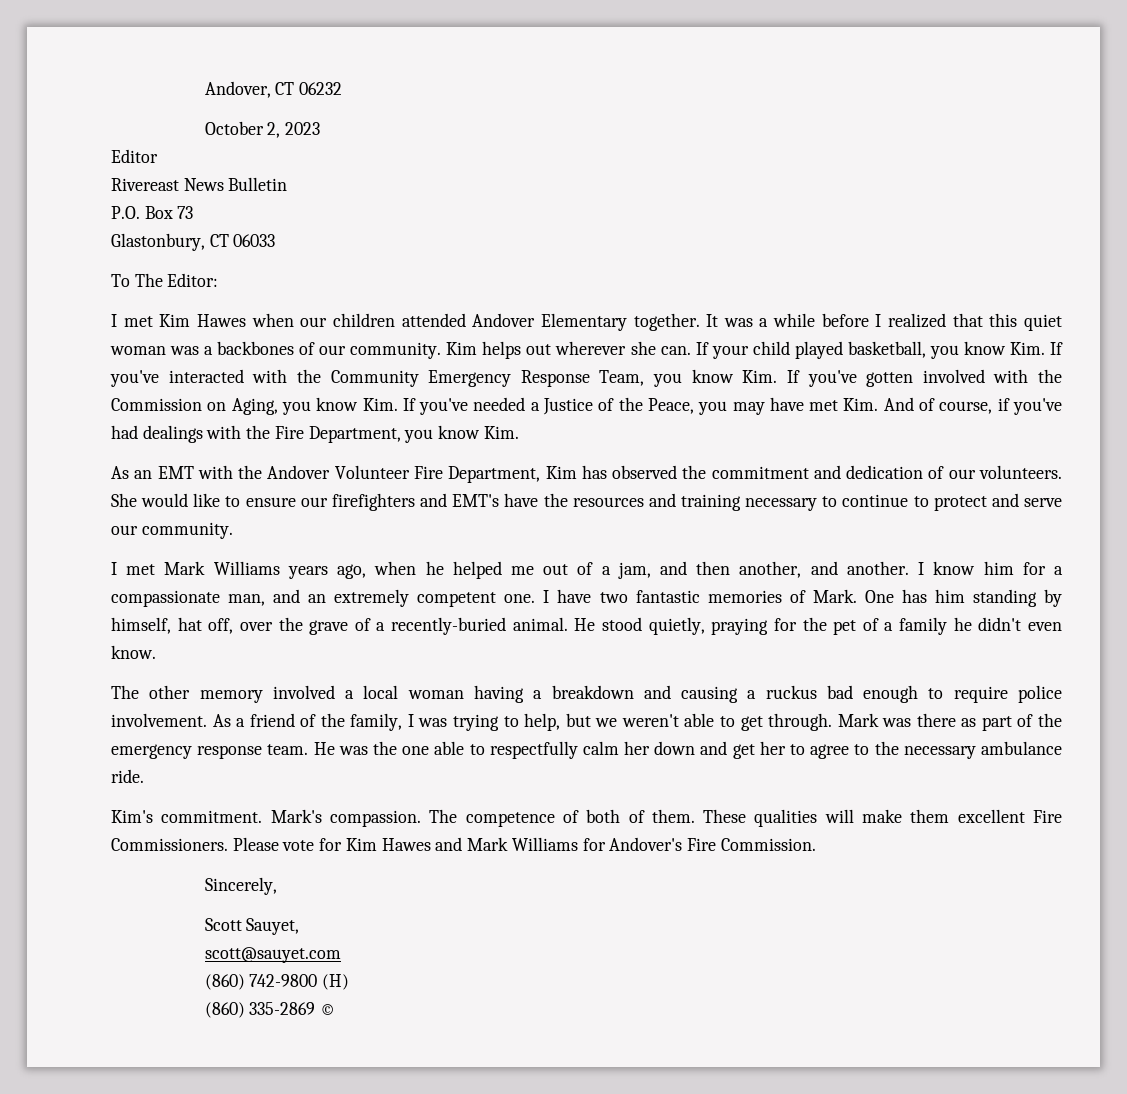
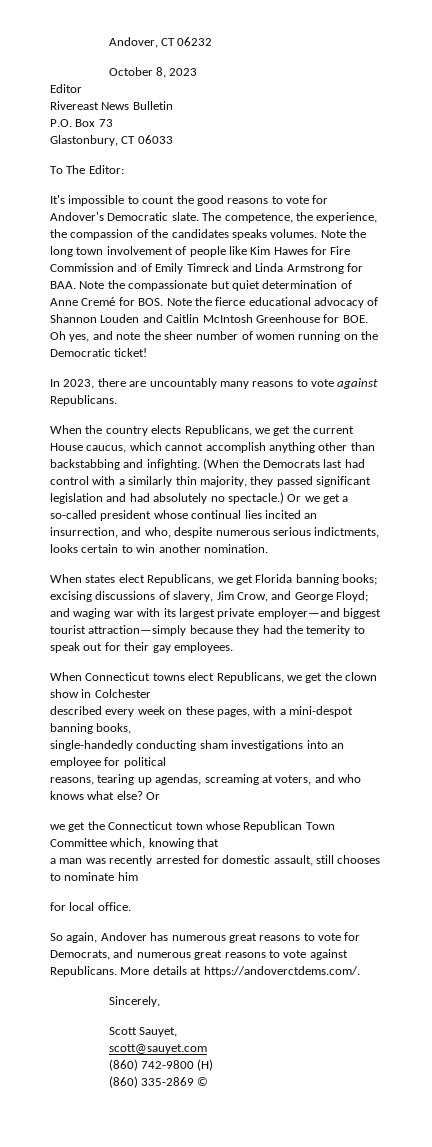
- October 2, 2023
+ October 8, 2023
- I met Kim Hawes when our children attended Andover Elementary together. It was a while before I realized that this quiet woman was a backbones of our community. Kim helps out wherever she can. If your child played basketball, you know Kim. If you've interacted with the Community Emergency Response Team, you know Kim. If you've gotten involved with the Commission on Aging, you know Kim. If you've needed a Justice of the Peace, you may have met Kim. And of course, if you've had dealings with the Fire Department, you know Kim.
- As an EMT with the Andover Volunteer Fire Department, Kim has observed the commitment and dedication of our volunteers. She would like to ensure our firefighters and EMT's have the resources and training necessary to continue to protect and serve our community.
- I met Mark Williams years ago, when he helped me out of a jam, and then another, and another. I know him for a compassionate man, and an extremely competent one. I have two fantastic memories of Mark. One has him standing by himself, hat off, over the grave of a recently-buried animal. He stood quietly, praying for the pet of a family he didn't even know.
- The other memory involved a local woman having a breakdown and causing a ruckus bad enough to require police involvement. As a friend of the family, I was trying to help, but we weren't able to get through. Mark was there as part of the emergency response team. He was the one able to respectfully calm her down and get her to agree to the necessary ambulance ride.
- Kim's commitment. Mark's compassion. The competence of both of them. These qualities will make them excellent Fire Commissioners. Please vote for Kim Hawes and Mark Williams for Andover's Fire Commission.
+ It's impossible to count the good reasons to vote for Andover's Democratic slate. The competence, the experience, the compassion of the candidates speaks volumes. Note the long town involvement of people like Kim Hawes for Fire Commission and of Emily Timreck and Linda Armstrong for BAA. Note the compassionate but quiet determination of Anne Cremé for BOS. Note the fierce educational advocacy of Shannon Louden and Caitlin McIntosh Greenhouse for BOE. Oh yes, and note the sheer number of women running on the Democratic ticket!
+ In 2023, there are uncountably many reasons to vote against Republicans.
+ When the country elects Republicans, we get the current House caucus, which cannot accomplish anything other than backstabbing and infighting. (When the Democrats last had control with a similarly thin majority, they passed significant legislation and had absolutely no spectacle.) Or we get a so-called president whose continual lies incited an insurrection, and who, despite numerous serious indictments, looks certain to win another nomination.
+ When states elect Republicans, we get Florida banning books; excising discussions of slavery, Jim Crow, and George Floyd; and waging war with its largest private employer—and biggest tourist attraction—simply because they had the temerity to speak out for their gay employees.
+ When Connecticut towns elect Republicans, we get the clown show in Colchester
+ described every week on these pages, with a mini-despot banning books,
+ single-handedly conducting sham investigations into an employee for political
+ reasons, tearing up agendas, screaming at voters, and who knows what else? Or
+ we get the Connecticut town whose Republican Town Committee which, knowing that
+ a man was recently arrested for domestic assault, still chooses to nominate him
+ for local office.
+ So again, Andover has numerous great reasons to vote for Democrats, and numerous great reasons to vote against Republicans. More details at https://andoverctdems.com/.

